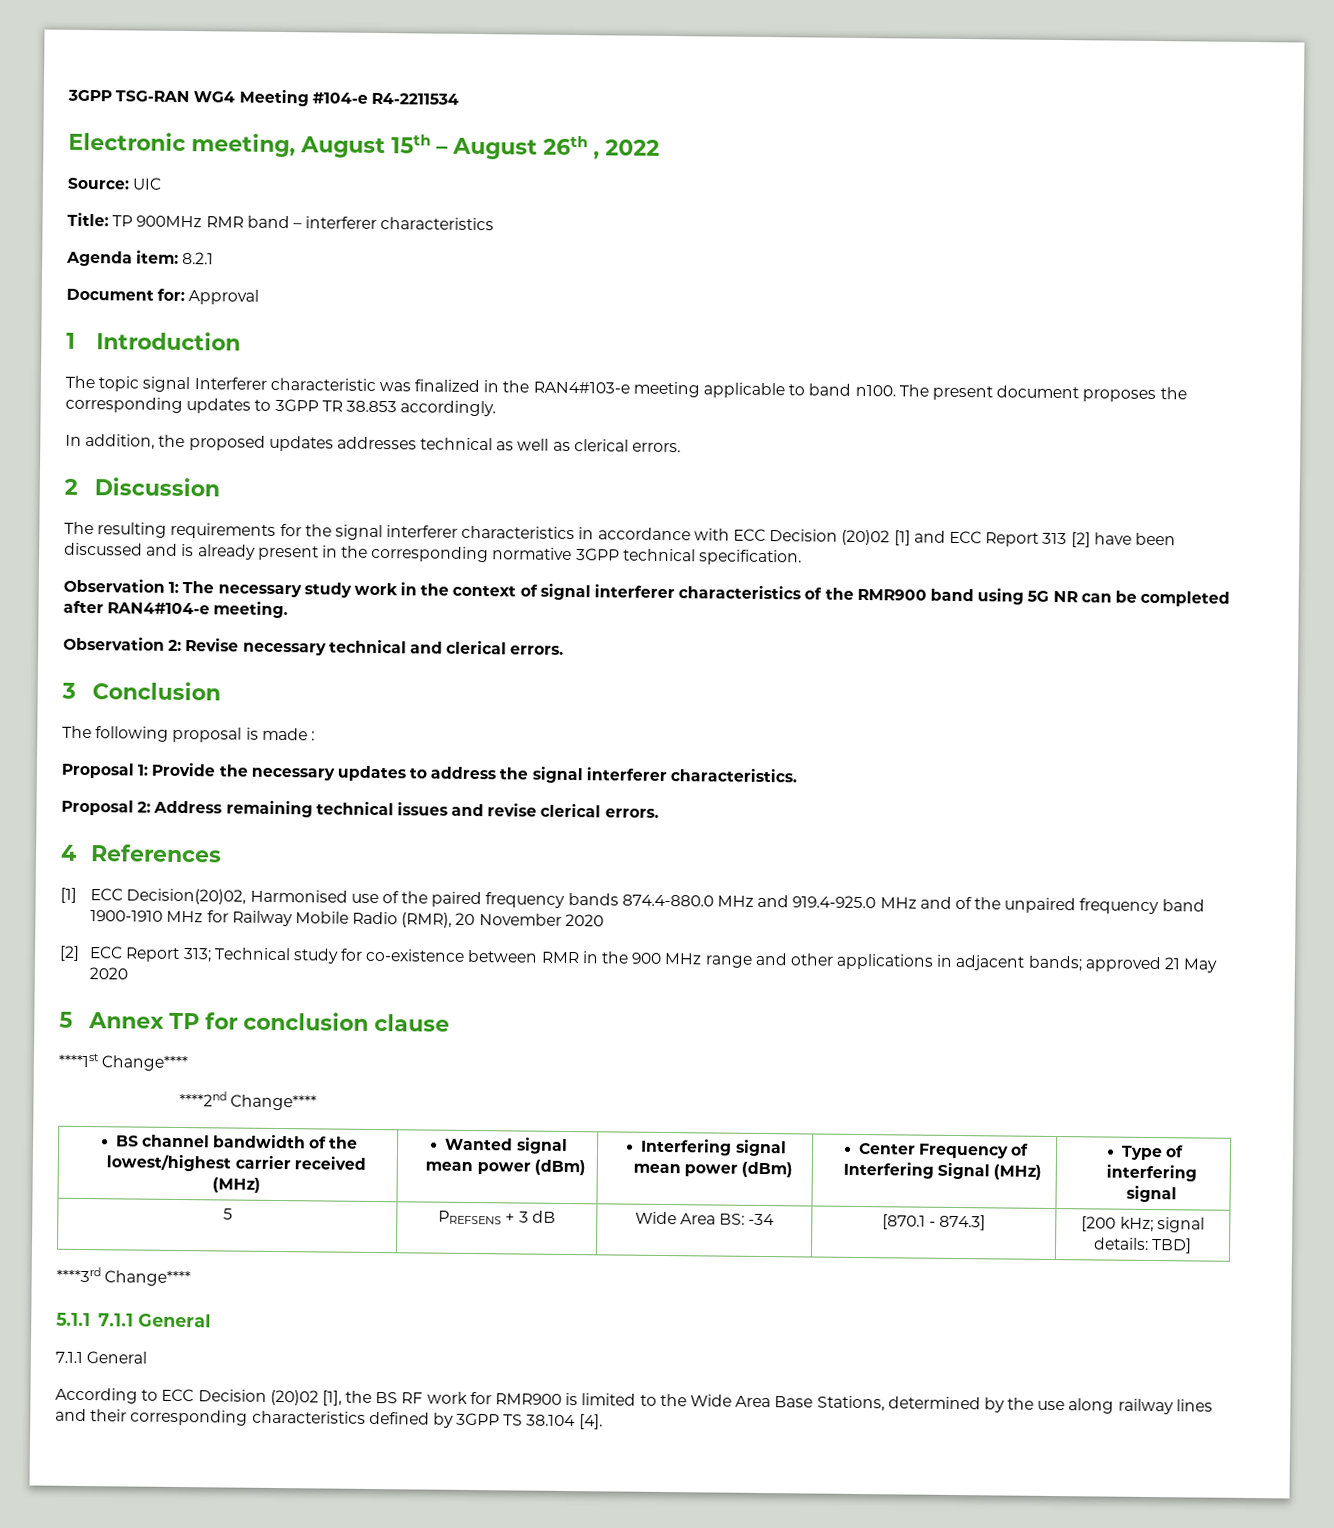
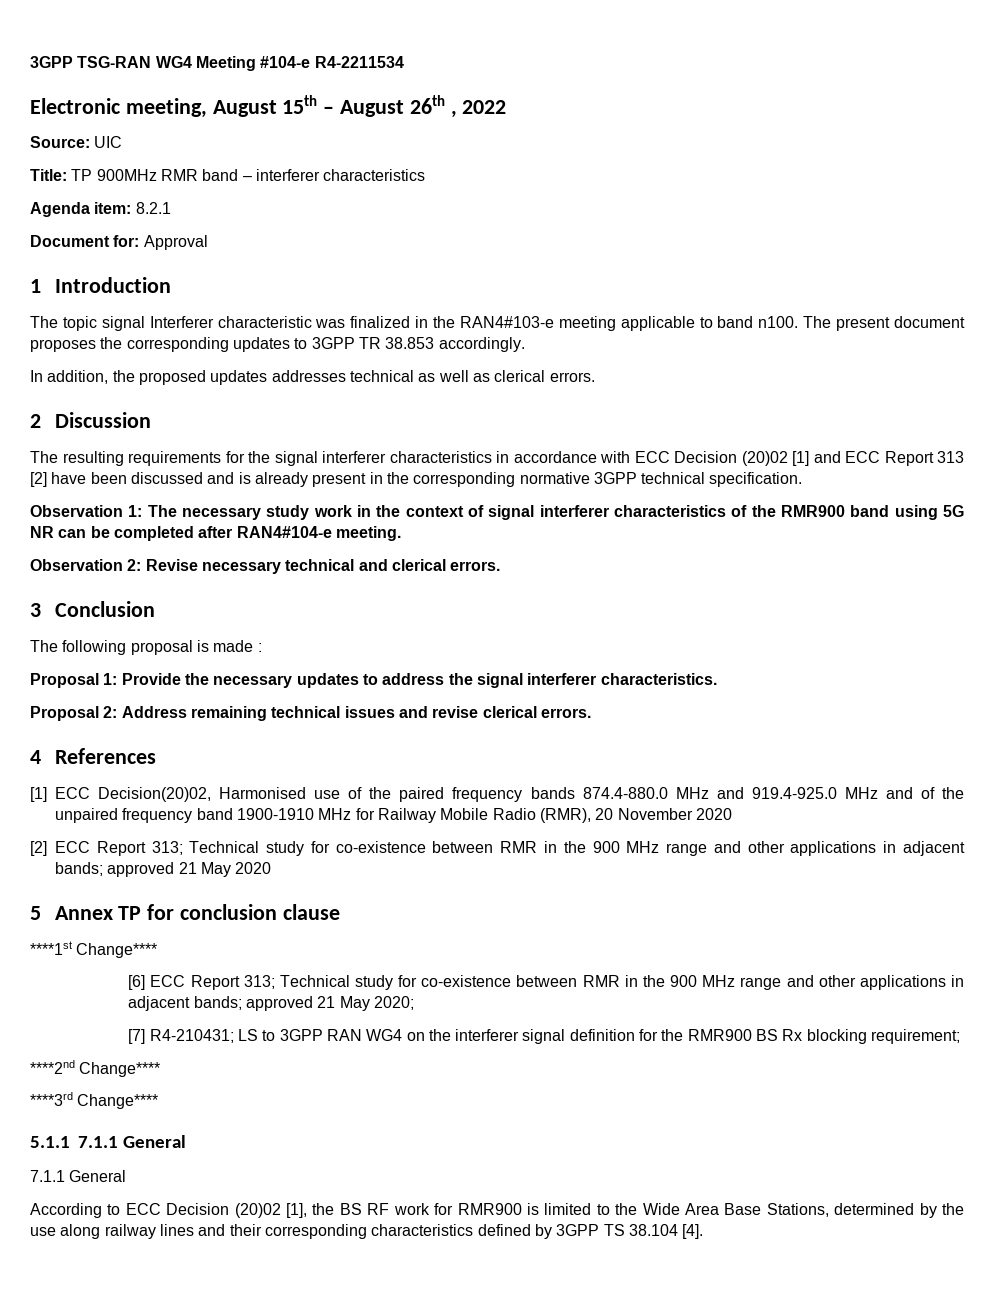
+ [6] ECC Report 313; Technical study for co-existence between RMR in the 900 MHz range and other applications in adjacent bands; approved 21 May 2020;
+ [7] R4-210431; LS to 3GPP RAN WG4 on the interferer signal definition for the RMR900 BS Rx blocking requirement;
  ****2nd Change****
- BS channel bandwidth of the lowest/highest carrier received (MHz) | Wanted signal mean power (dBm) | Interfering signal mean power (dBm) | Center Frequency of Interfering Signal (MHz) | Type of interfering signal
- 5 | PREFSENS + 3 dB | Wide Area BS: -34 | [870.1 - 874.3] | [200 kHz; signal details: TBD]

